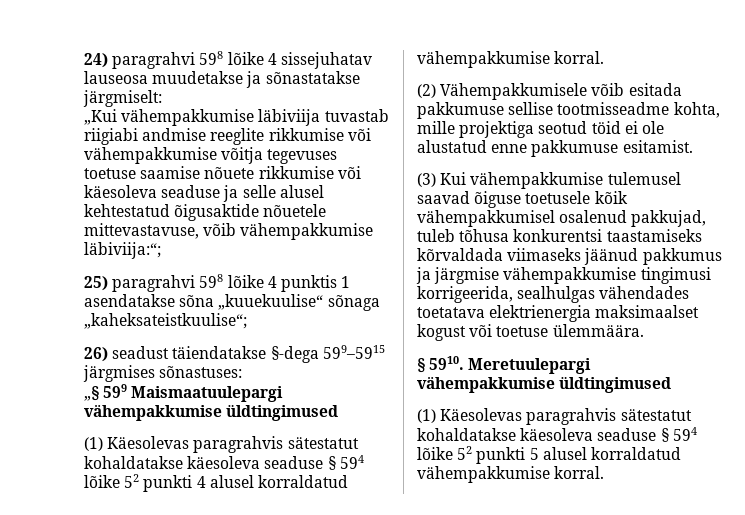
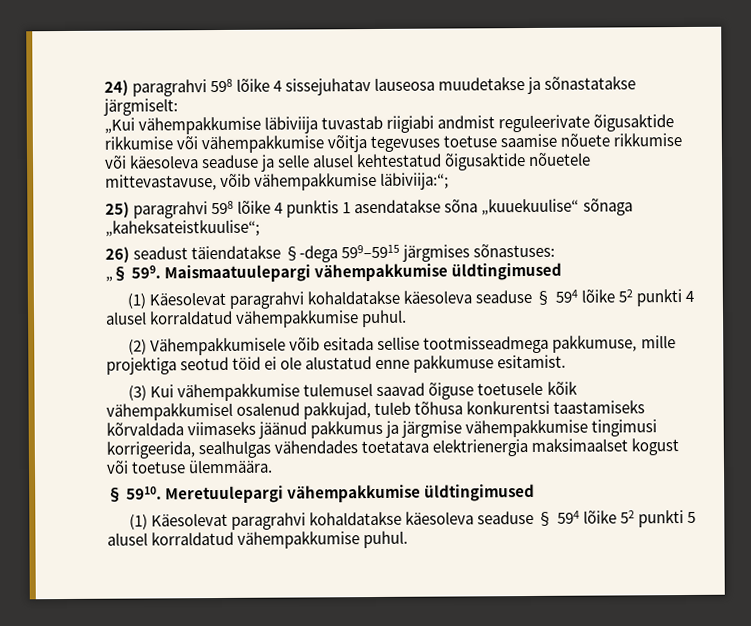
- „Kui vähempakkumise läbiviija tuvastab riigiabi andmise reeglite rikkumise või vähempakkumise võitja tegevuses toetuse saamise nõuete rikkumise või käesoleva seaduse ja selle alusel kehtestatud õigusaktide nõuetele mittevastavuse, võib vähempakkumise läbiviija:“;
+ „Kui vähempakkumise läbiviija tuvastab riigiabi andmist reguleerivate õigusaktide rikkumise või vähempakkumise võitja tegevuses toetuse saamise nõuete rikkumise või käesoleva seaduse ja selle alusel kehtestatud õigusaktide nõuetele mittevastavuse, võib vähempakkumise läbiviija:“;
- „§ 599 Maismaatuulepargi vähempakkumise üldtingimused
+ „§ 599. Maismaatuulepargi vähempakkumise üldtingimused
- (1) Käesolevas paragrahvis sätestatut kohaldatakse käesoleva seaduse § 594 lõike 52 punkti 4 alusel korraldatud vähempakkumise korral.
+ (1) Käesolevat paragrahvi kohaldatakse käesoleva seaduse § 594 lõike 52 punkti 4 alusel korraldatud vähempakkumise puhul.
- (2) Vähempakkumisele võib esitada pakkumuse sellise tootmisseadme kohta, mille projektiga seotud töid ei ole alustatud enne pakkumuse esitamist.
+ (2) Vähempakkumisele võib esitada sellise tootmisseadmega pakkumuse, mille projektiga seotud töid ei ole alustatud enne pakkumuse esitamist.
- (1) Käesolevas paragrahvis sätestatut kohaldatakse käesoleva seaduse § 594 lõike 52 punkti 5 alusel korraldatud vähempakkumise korral.
+ (1) Käesolevat paragrahvi kohaldatakse käesoleva seaduse § 594 lõike 52 punkti 5 alusel korraldatud vähempakkumise puhul.

